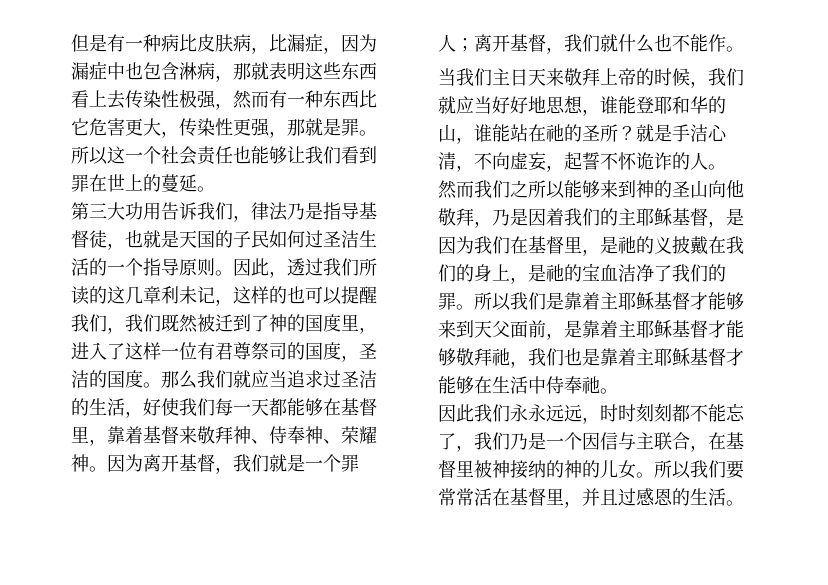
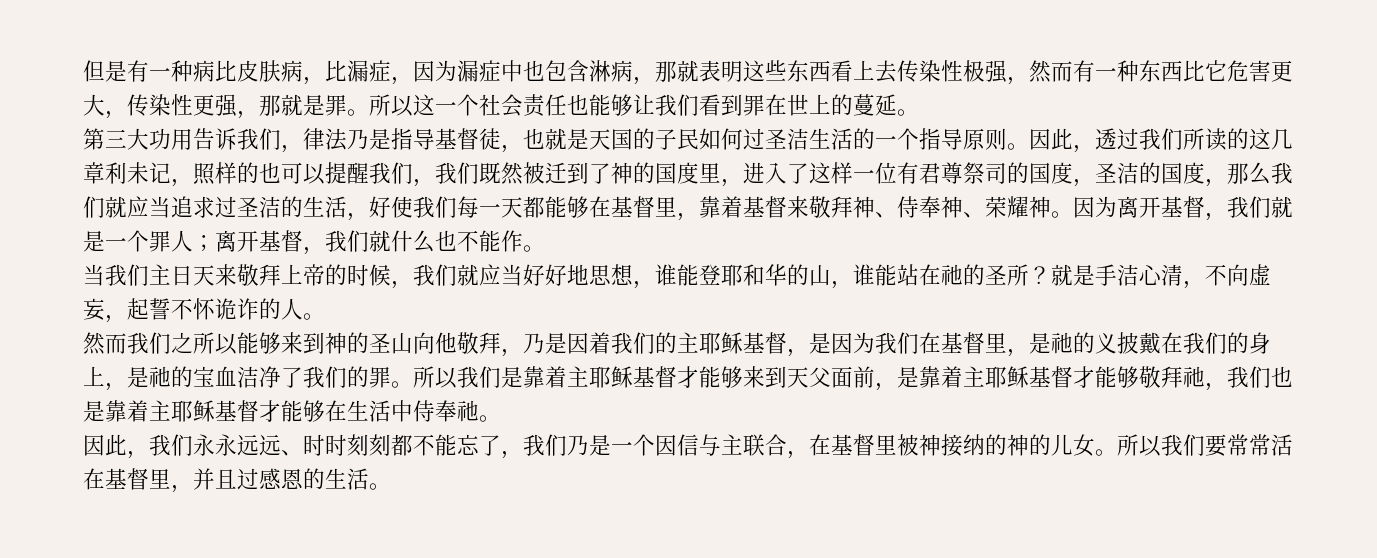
- 因此，透过我们所读的这几章利未记，这样的也可以提醒我们，我们既然被迁到了神的国度里，进入了这样一位有君尊祭司的国度，圣洁的国度。那么我们就应当追求过圣洁的生活，好使我们每一天都能够在基督里，靠着基督来敬拜神、侍奉神、荣耀神。
+ 因此，透过我们所读的这几章利未记，照样的也可以提醒我们，我们既然被迁到了神的国度里，进入了这样一位有君尊祭司的国度，圣洁的国度，那么我们就应当追求过圣洁的生活，好使我们每一天都能够在基督里，靠着基督来敬拜神、侍奉神、荣耀神。
- 因此我们永永远远，时时刻刻都不能忘了，我们乃是一个因信与主联合，在基督里被神接纳的神的儿女。
+ 因此，我们永永远远、时时刻刻都不能忘了，我们乃是一个因信与主联合，在基督里被神接纳的神的儿女。

